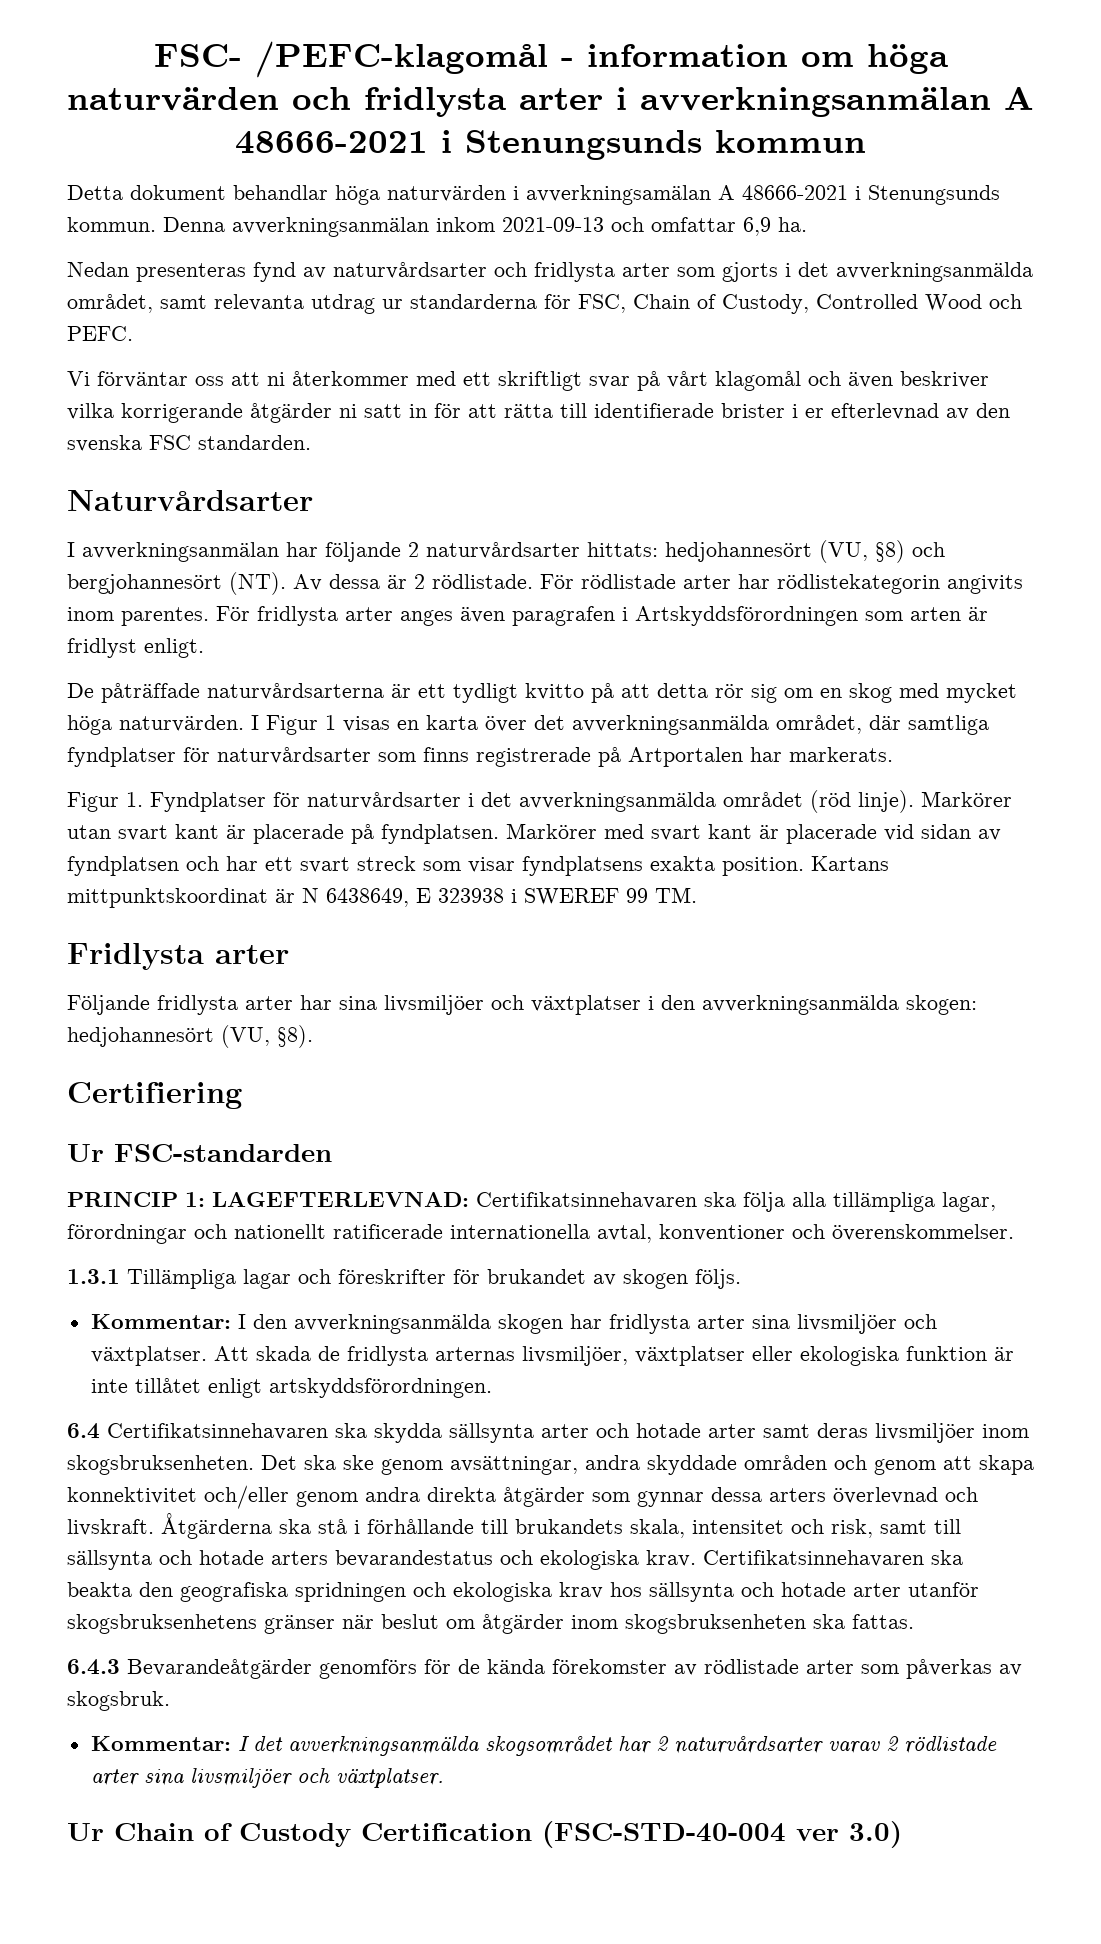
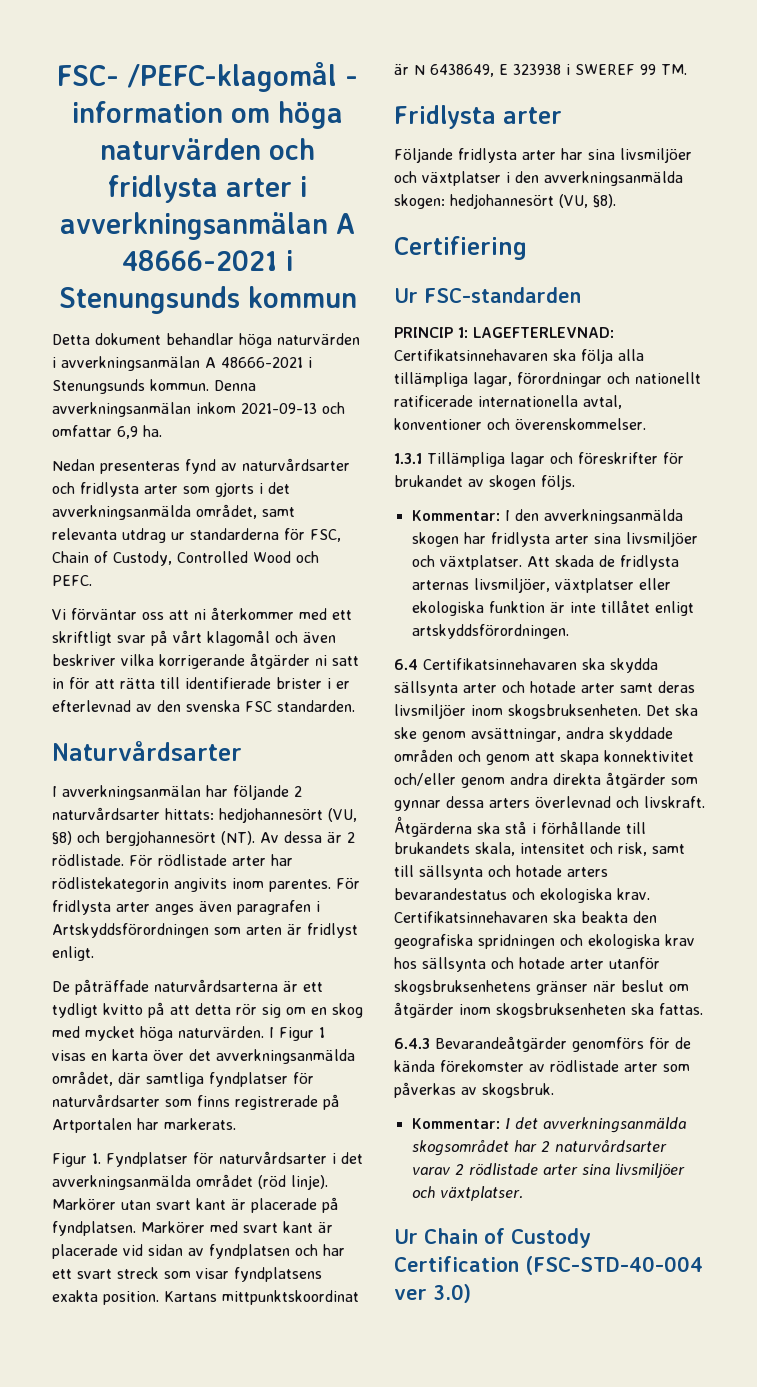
- Detta dokument behandlar höga naturvärden i avverkningsamälan A 48666-2021 i Stenungsunds kommun.
+ Detta dokument behandlar höga naturvärden i avverkningsanmälan A 48666-2021 i Stenungsunds kommun.

